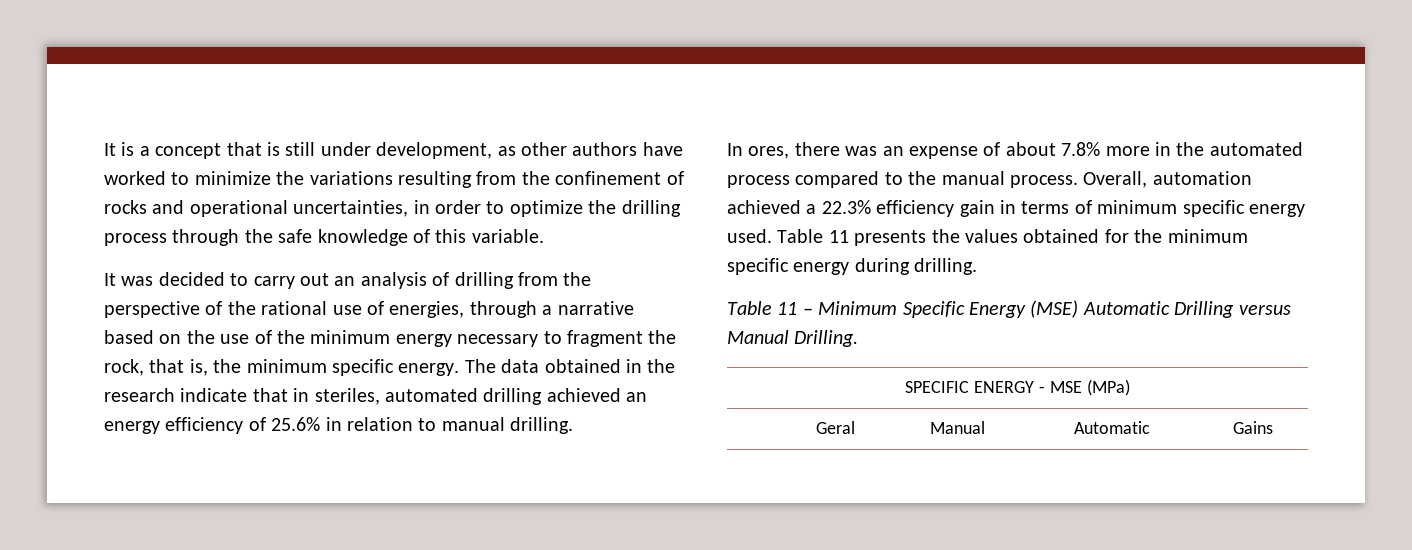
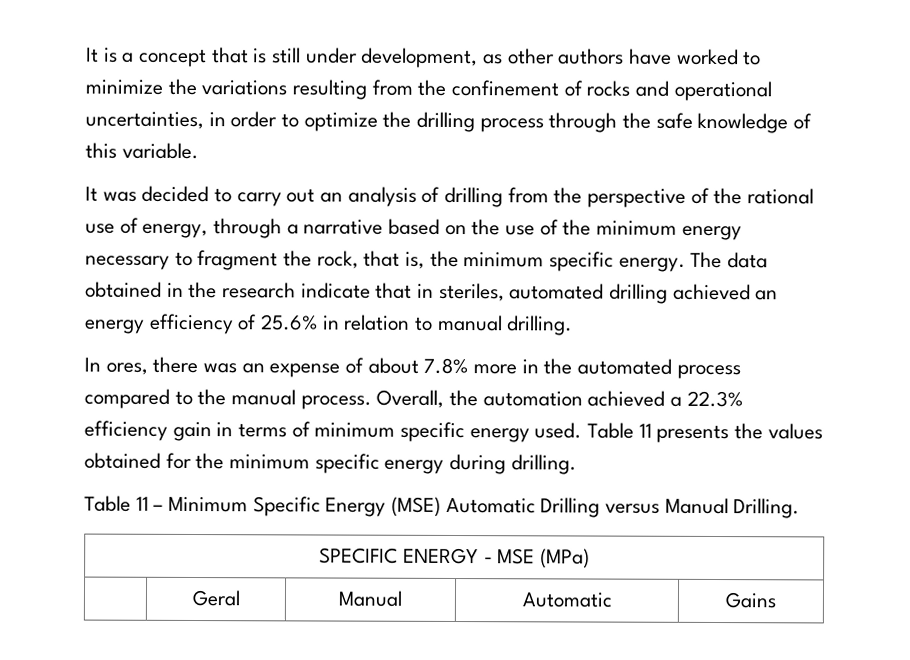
- It was decided to carry out an analysis of drilling from the perspective of the rational use of energies, through a narrative based on the use of the minimum energy necessary to fragment the rock, that is, the minimum specific energy.
+ It was decided to carry out an analysis of drilling from the perspective of the rational use of energy, through a narrative based on the use of the minimum energy necessary to fragment the rock, that is, the minimum specific energy.
- Overall, automation achieved a 22.3% efficiency gain in terms of minimum specific energy used.
+ Overall, the automation achieved a 22.3% efficiency gain in terms of minimum specific energy used.

